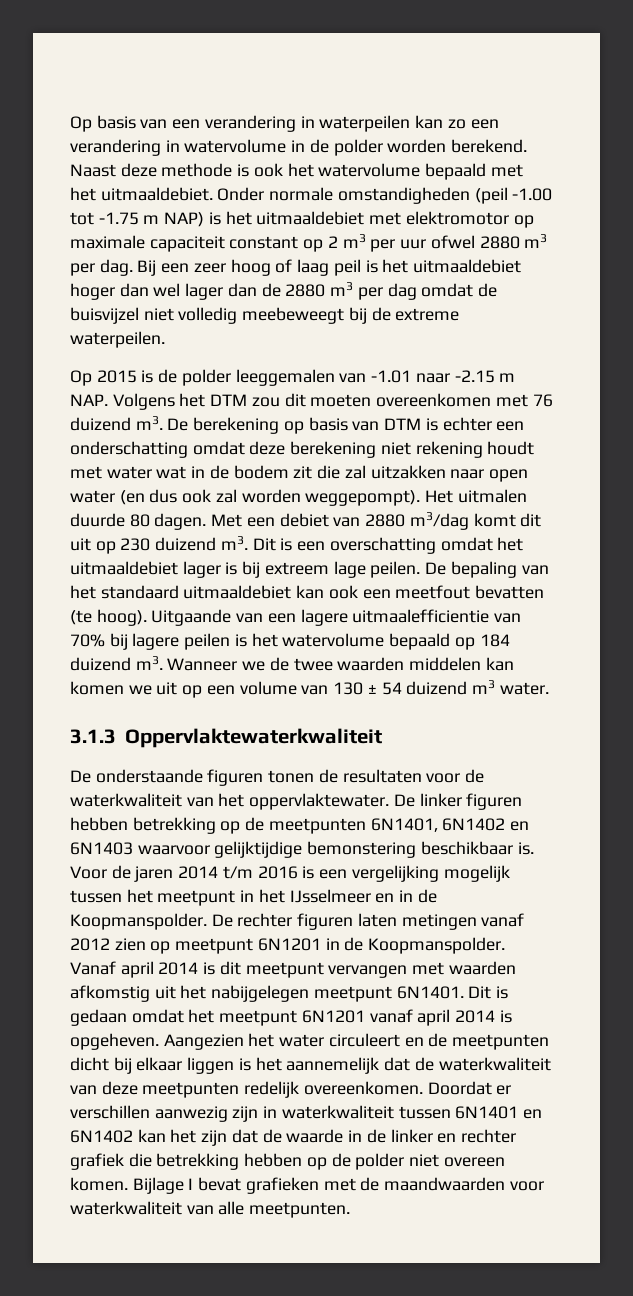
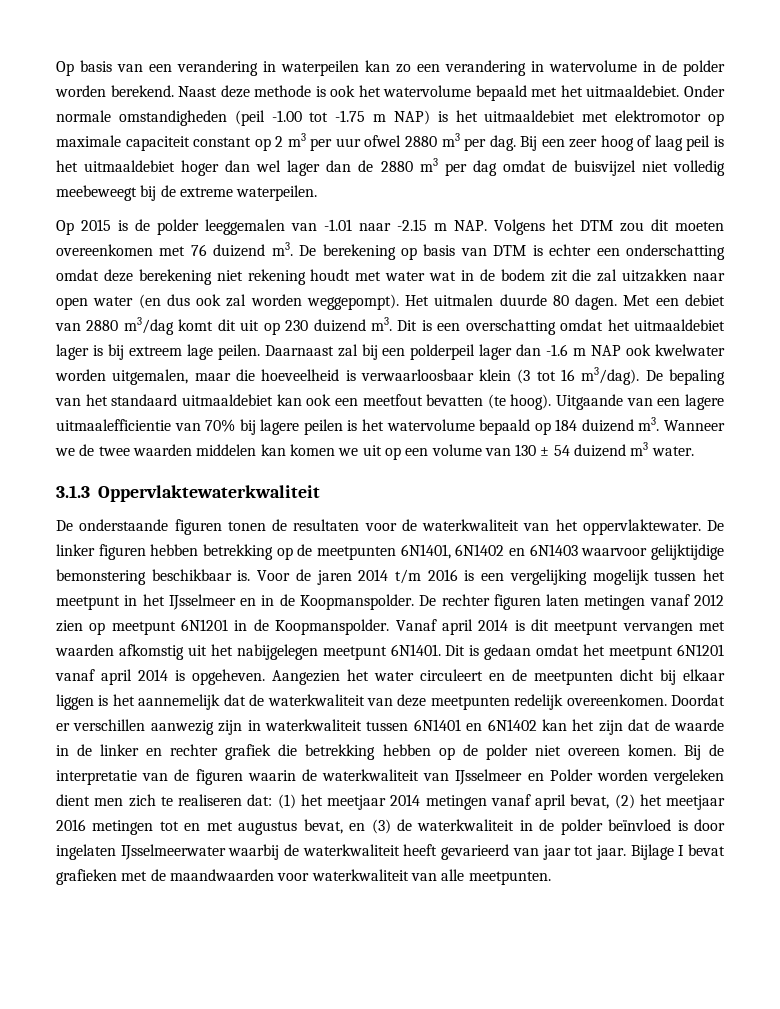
+ Daarnaast zal bij een polderpeil lager dan -1.6 m NAP ook kwelwater worden uitgemalen, maar die hoeveelheid is verwaarloosbaar klein (3 tot 16 m3/dag).
+ Bij de interpretatie van de figuren waarin de waterkwaliteit van IJsselmeer en Polder worden vergeleken dient men zich te realiseren dat: (1) het meetjaar 2014 metingen vanaf april bevat, (2) het meetjaar 2016 metingen tot en met augustus bevat, en (3) de waterkwaliteit in de polder beïnvloed is door ingelaten IJsselmeerwater waarbij de waterkwaliteit heeft gevarieerd van jaar tot jaar.

